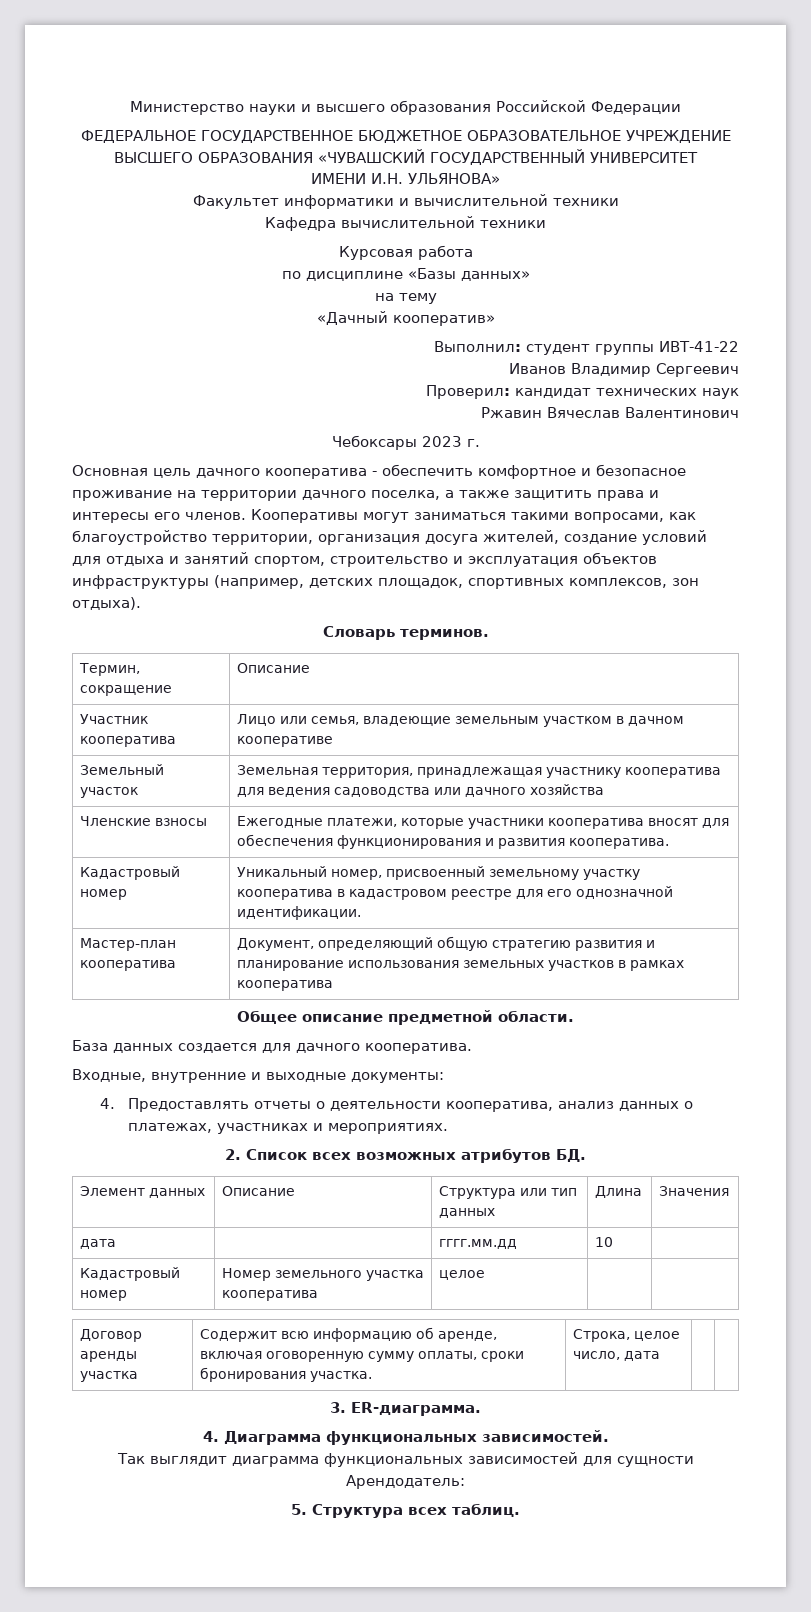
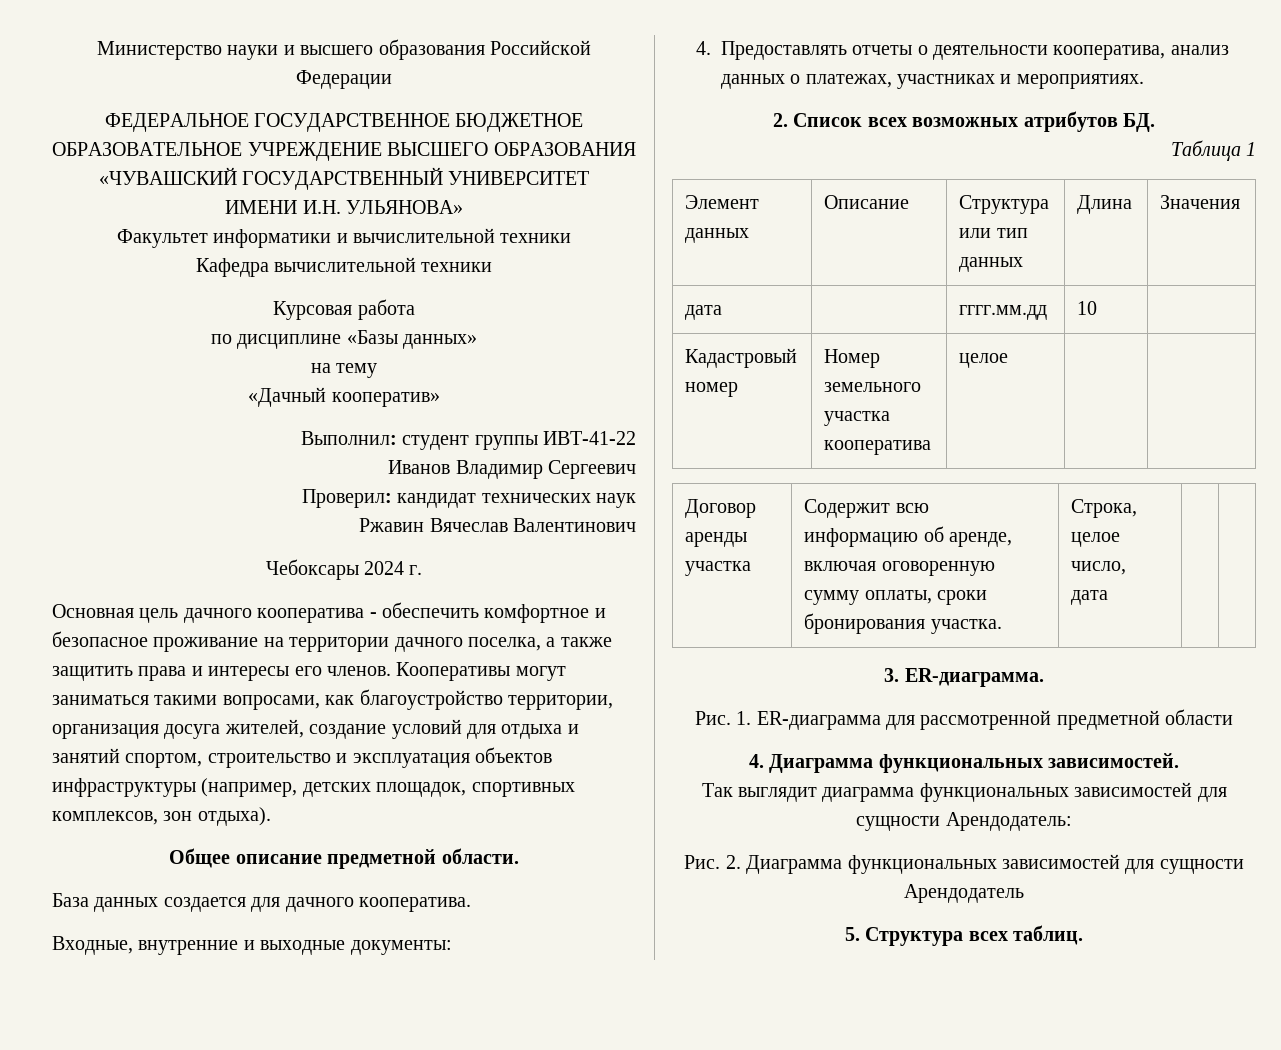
- Чебоксары 2023 г.
+ Чебоксары 2024 г.
- Словарь терминов.
- Термин, сокращение | Описание
- Участник кооператива | Лицо или семья, владеющие земельным участком в дачном кооперативе
- Земельный участок | Земельная территория, принадлежащая участнику кооператива для ведения садоводства или дачного хозяйства
- Членские взносы | Ежегодные платежи, которые участники кооператива вносят для обеспечения функционирования и развития кооператива.
- Кадастровый номер | Уникальный номер, присвоенный земельному участку кооператива в кадастровом реестре для его однозначной идентификации.
- Мастер-план кооператива | Документ, определяющий общую стратегию развития и планирование использования земельных участков в рамках кооператива
+ Таблица 1
+ Рис. 1. ER-диаграмма для рассмотренной предметной области
+ Рис. 2. Диаграмма функциональных зависимостей для сущности Арендодатель

